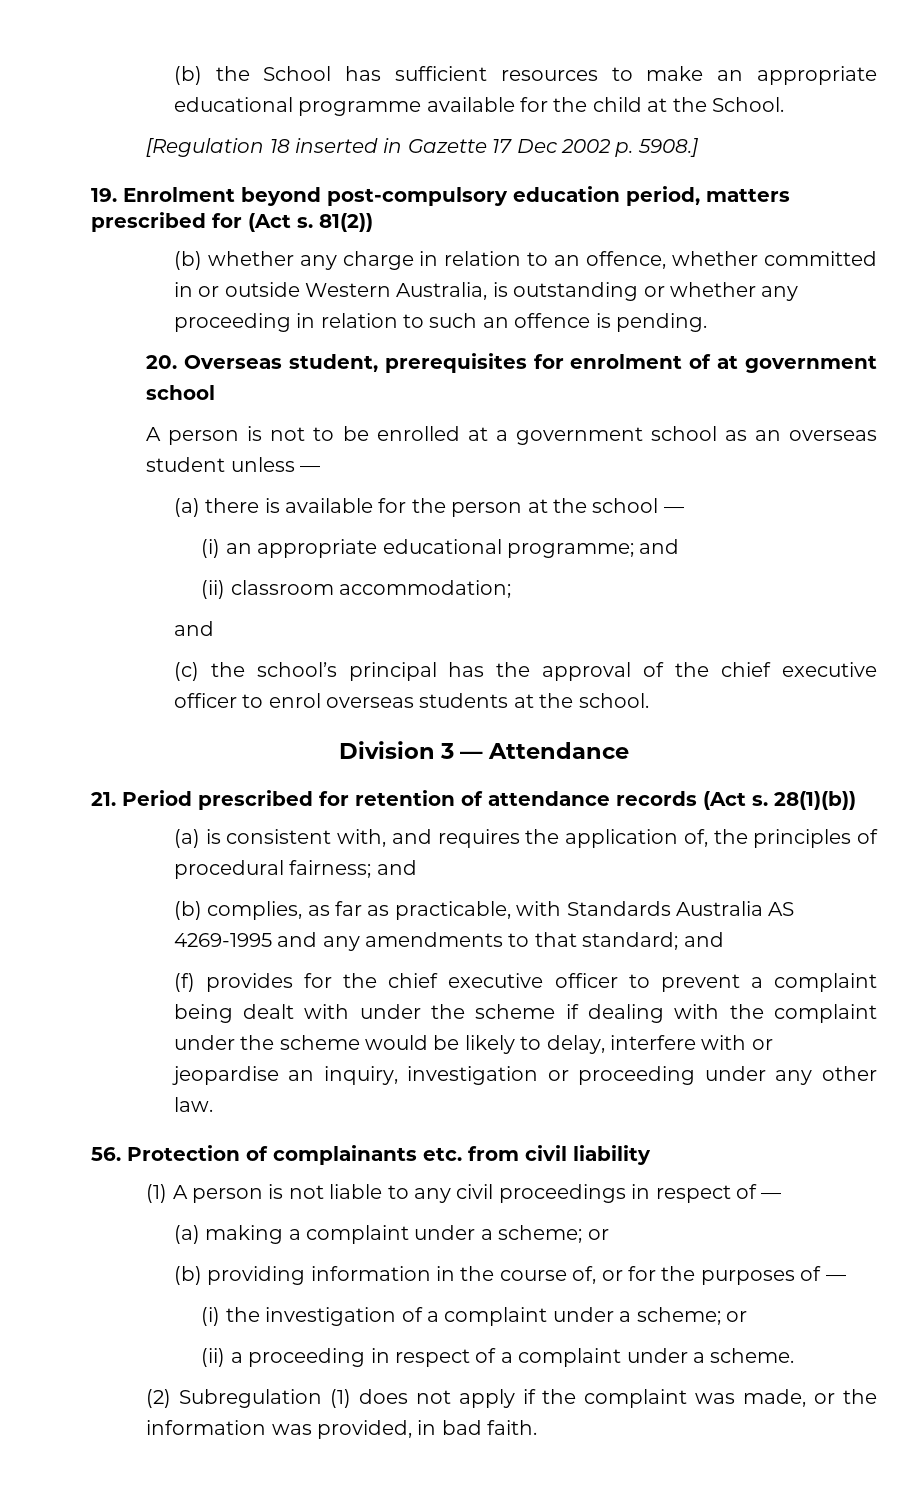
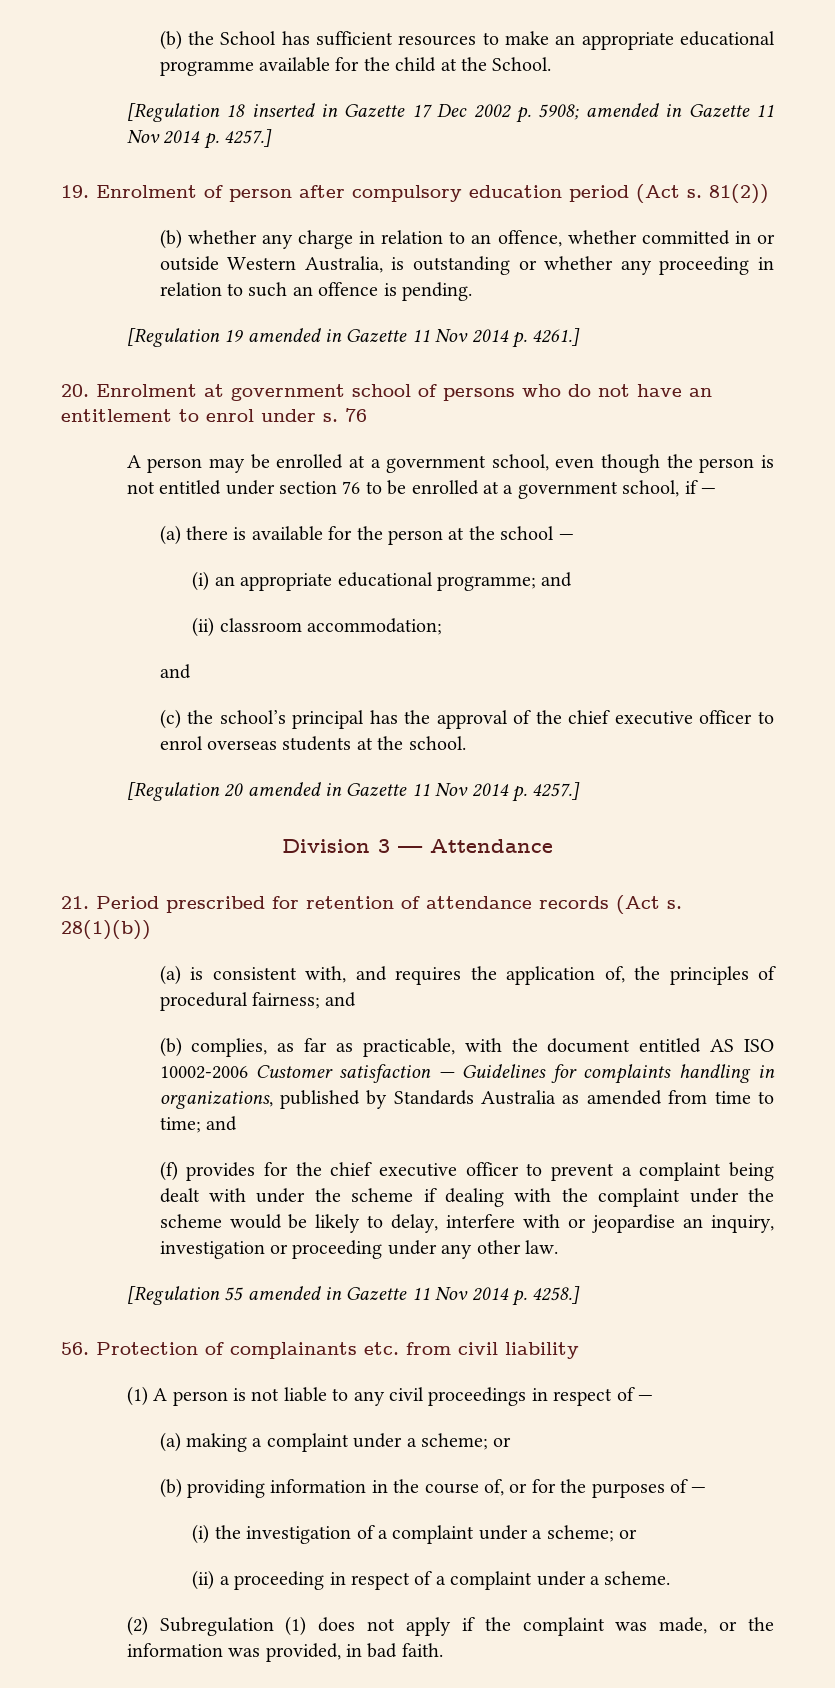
- [Regulation 18 inserted in Gazette 17 Dec 2002 p. 5908.]
- 19. Enrolment beyond post-compulsory education period, matters prescribed for (Act s.
+ [Regulation 18 inserted in Gazette 17 Dec 2002 p. 5908; amended in Gazette 11 Nov 2014 p. 4257.]
+ 19. Enrolment of person after compulsory education period (Act s.
- 20. Overseas student, prerequisites for enrolment of at government school
- A person is not to be enrolled at a government school as an overseas student unless —
+ [Regulation 19 amended in Gazette 11 Nov 2014 p. 4261.]
+ 20. Enrolment at government school of persons who do not have an entitlement to enrol under s. 76
+ A person may be enrolled at a government school, even though the person is not entitled under section 76 to be enrolled at a government school, if —
+ [Regulation 20 amended in Gazette 11 Nov 2014 p. 4257.]
- (b) complies, as far as practicable, with Standards Australia AS 4269-1995 and any amendments to that standard; and
+ (b) complies, as far as practicable, with the document entitled AS ISO 10002-2006 Customer satisfaction — Guidelines for complaints handling in organizations, published by Standards Australia as amended from time to time; and
+ [Regulation 55 amended in Gazette 11 Nov 2014 p. 4258.]

